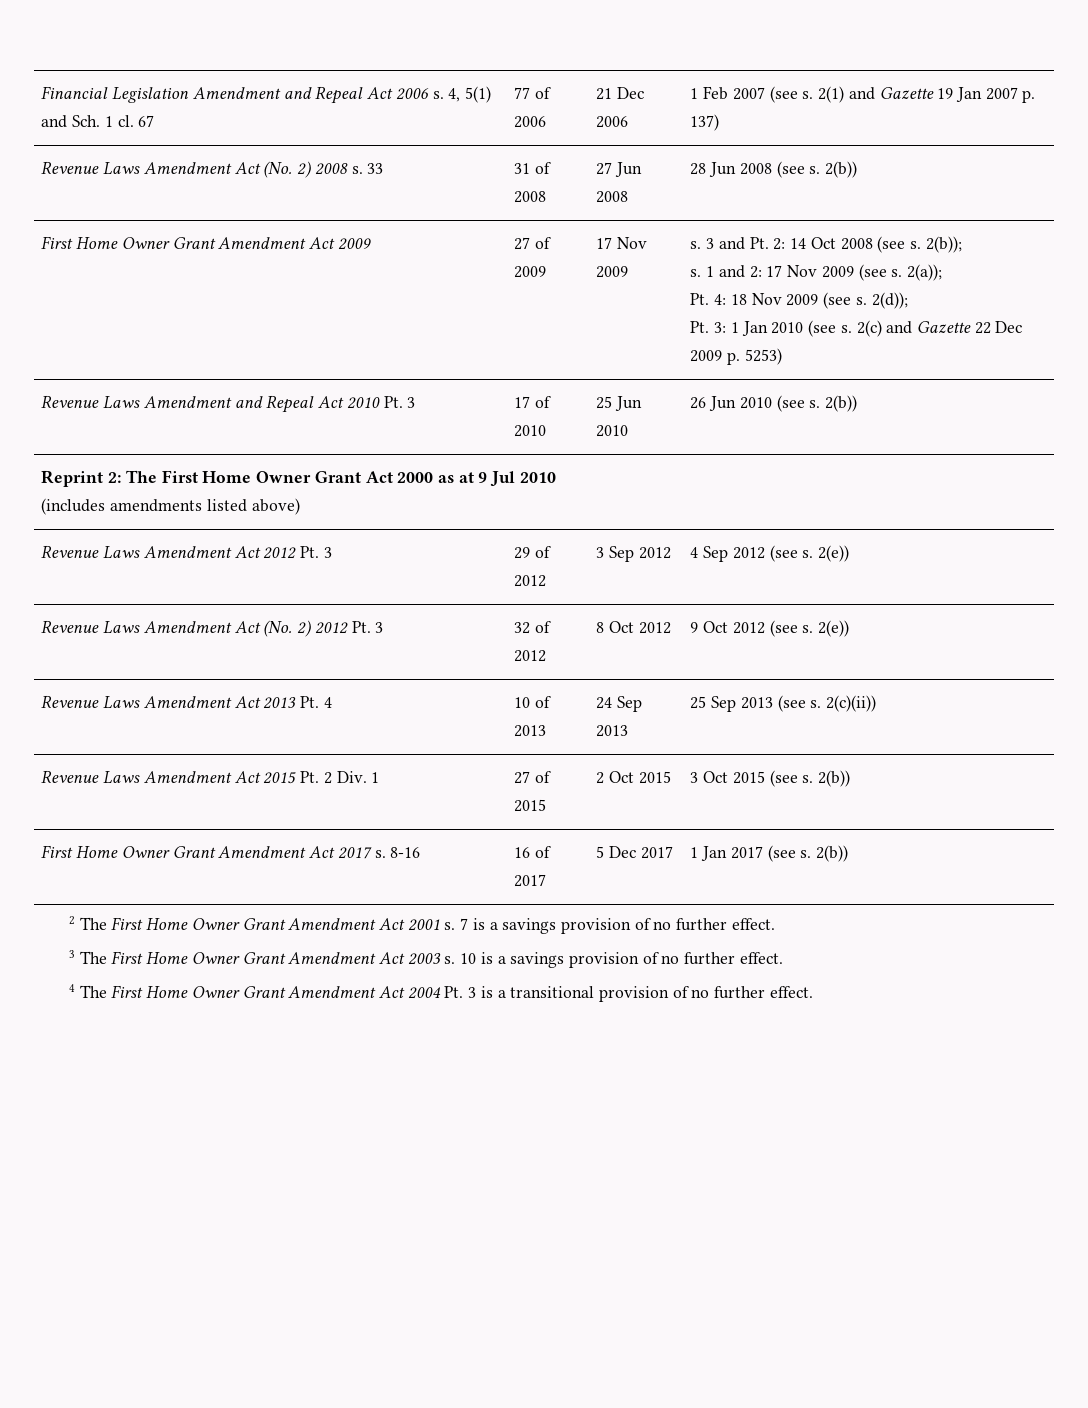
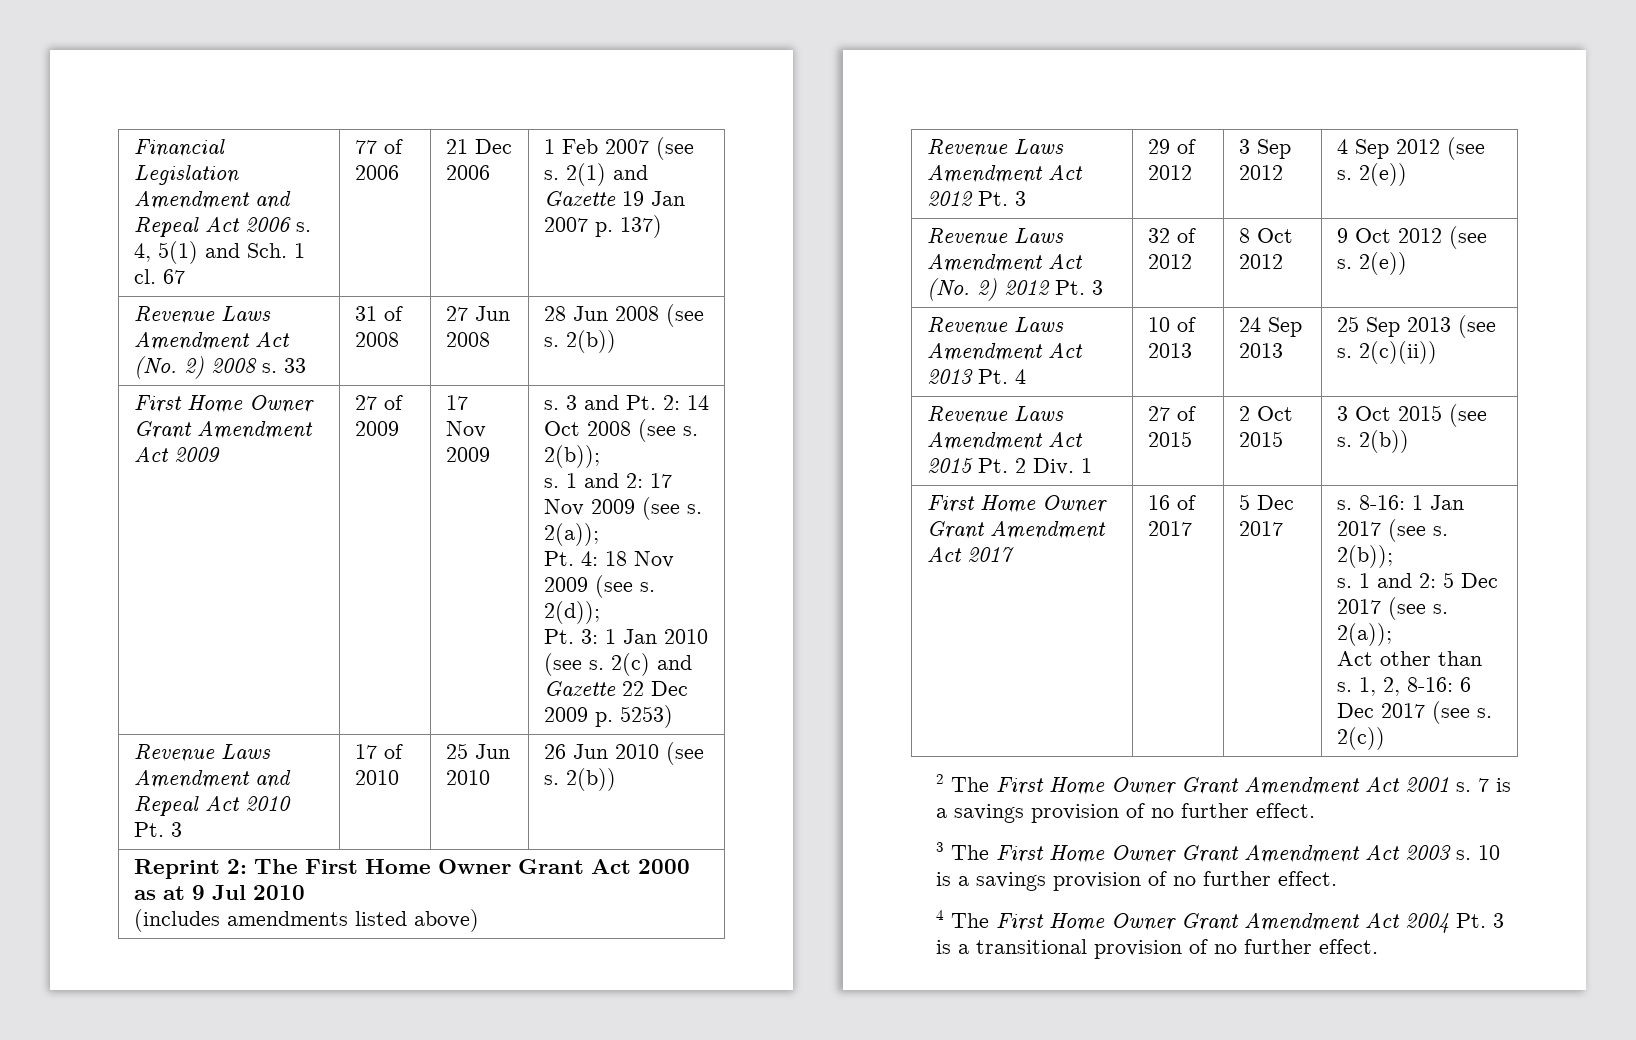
- First Home Owner Grant Amendment Act 2017 s. 8-16
+ First Home Owner Grant Amendment Act 2017
- 1 Jan 2017 (see s. 2(b))
+ s. 8-16: 1 Jan 2017 (see s. 2(b));
+ s. 1 and 2: 5 Dec 2017 (see s. 2(a));
+ Act other than s. 1, 2, 8-16: 6 Dec 2017 (see s. 2(c))

